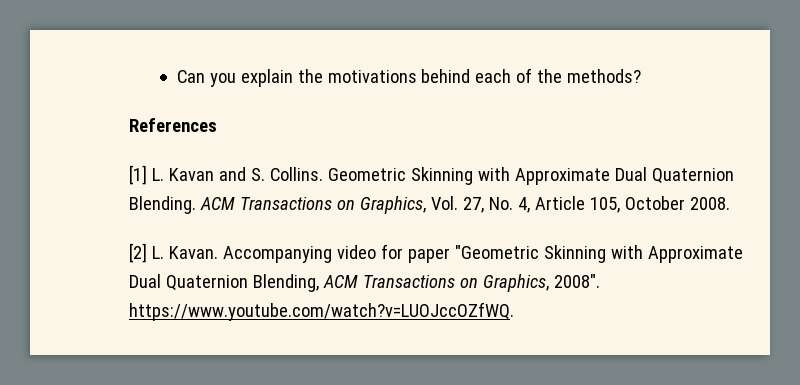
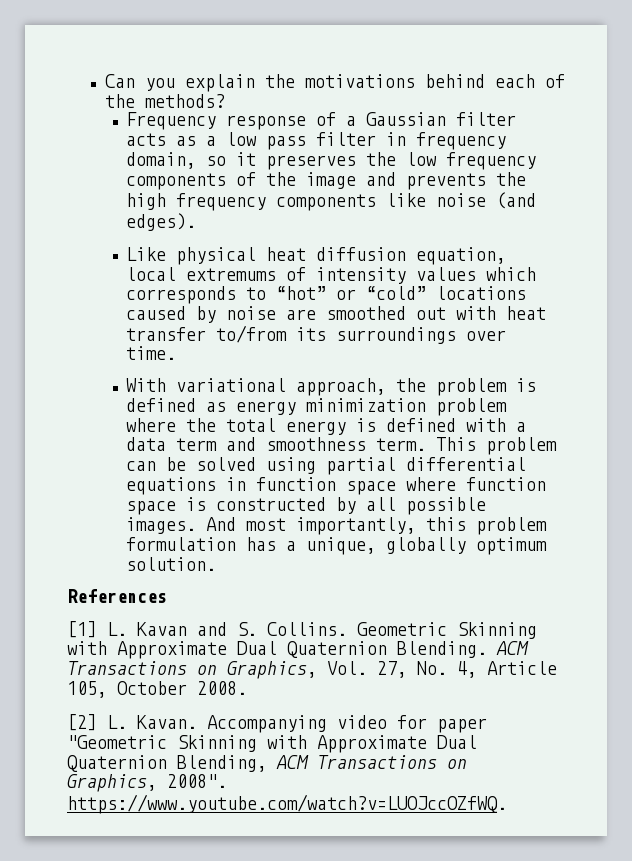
+ Frequency response of a Gaussian filter acts as a low pass filter in frequency domain, so it preserves the low frequency components of the image and prevents the high frequency components like noise (and edges).
+ Like physical heat diffusion equation, local extremums of intensity values which corresponds to “hot” or “cold” locations caused by noise are smoothed out with heat transfer to/from its surroundings over time.
+ With variational approach, the problem is defined as energy minimization problem where the total energy is defined with a data term and smoothness term. This problem can be solved using partial differential equations in function space where function space is constructed by all possible images. And most importantly, this problem formulation has a unique, globally optimum solution.

